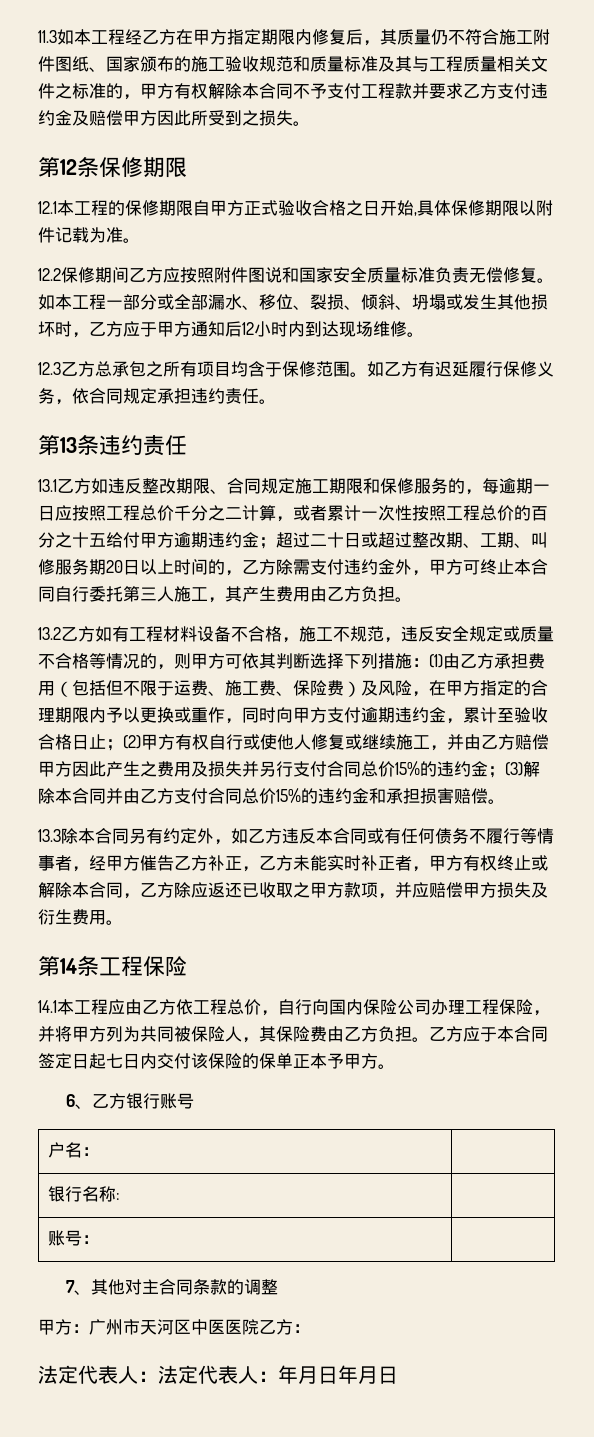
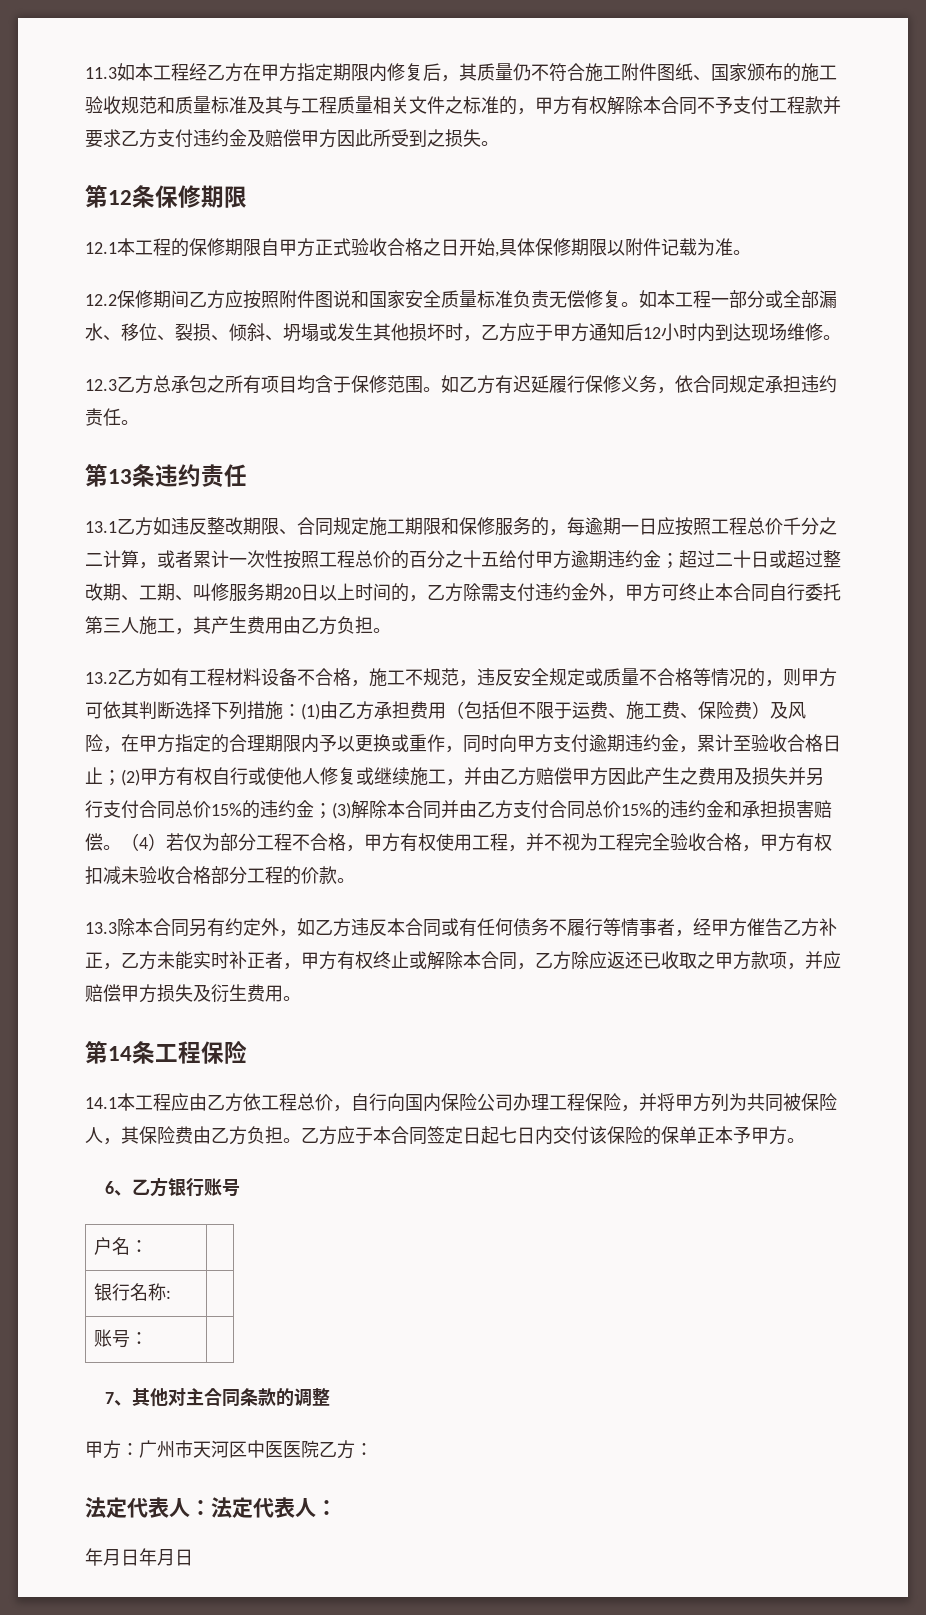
+ （4）若仅为部分工程不合格，甲方有权使用工程，并不视为工程完全验收合格，甲方有权扣减未验收合格部分工程的价款。
- 法定代表人：法定代表人：年月日年月日
+ 法定代表人：法定代表人：
+ 年月日年月日

